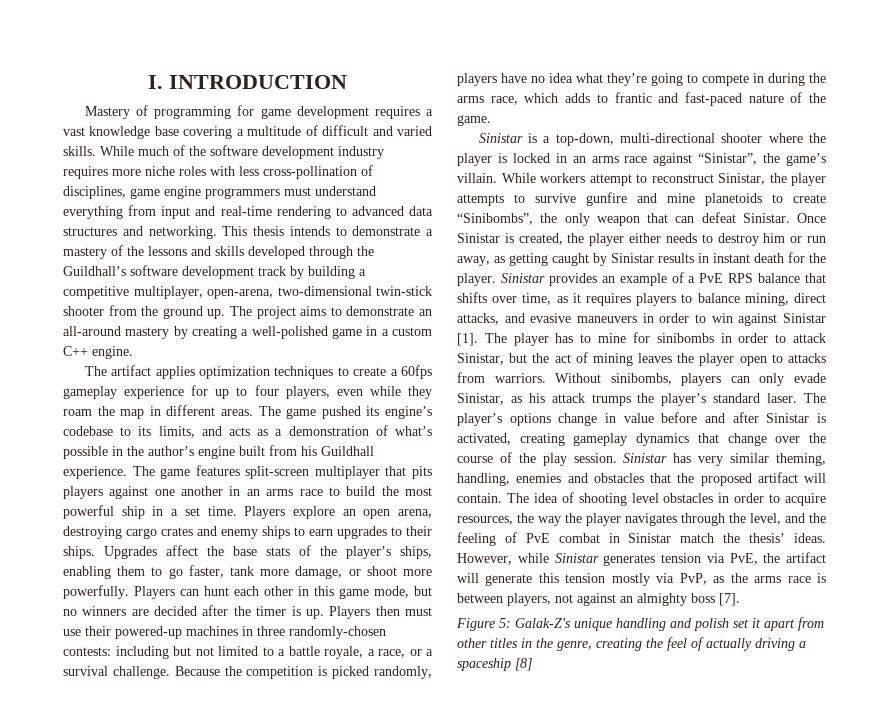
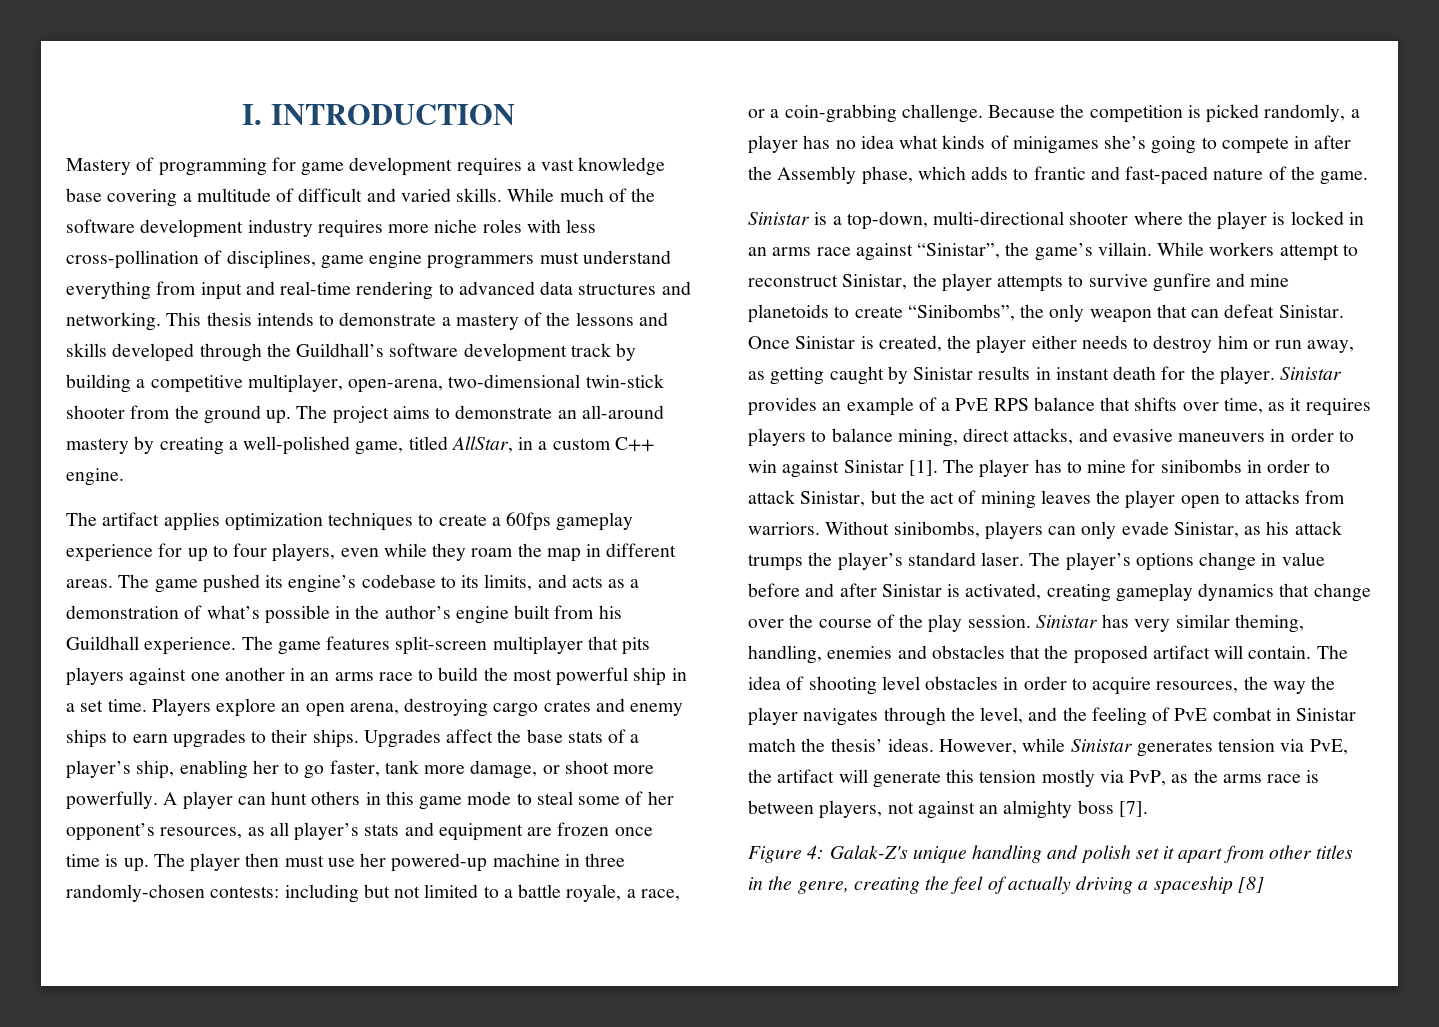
- The project aims to demonstrate an all-around mastery by creating a well-polished game in a custom C++ engine.
+ The project aims to demonstrate an all-around mastery by creating a well-polished game, titled AllStar, in a custom C++ engine.
- Upgrades affect the base stats of the player’s ships, enabling them to go faster, tank more damage, or shoot more powerfully.
+ Upgrades affect the base stats of a player’s ship, enabling her to go faster, tank more damage, or shoot more powerfully.
- Players can hunt each other in this game mode, but no winners are decided after the timer is up. Players then must use their powered-up machines in three randomly-chosen contests: including but not limited to a battle royale, a race, or a survival challenge.
+ A player can hunt others in this game mode to steal some of her opponent’s resources, as all player’s stats and equipment are frozen once time is up. The player then must use her powered-up machine in three randomly-chosen contests: including but not limited to a battle royale, a race, or a coin-grabbing challenge.
- Because the competition is picked randomly, players have no idea what they’re going to compete in during the arms race, which adds to frantic and fast-paced nature of the game.
+ Because the competition is picked randomly, a player has no idea what kinds of minigames she’s going to compete in after the Assembly phase, which adds to frantic and fast-paced nature of the game.
- Figure 5: Galak-Z's unique handling and polish set it apart from other titles in the genre, creating the feel of actually driving a spaceship [8]
+ Figure 4: Galak-Z's unique handling and polish set it apart from other titles in the genre, creating the feel of actually driving a spaceship [8]

